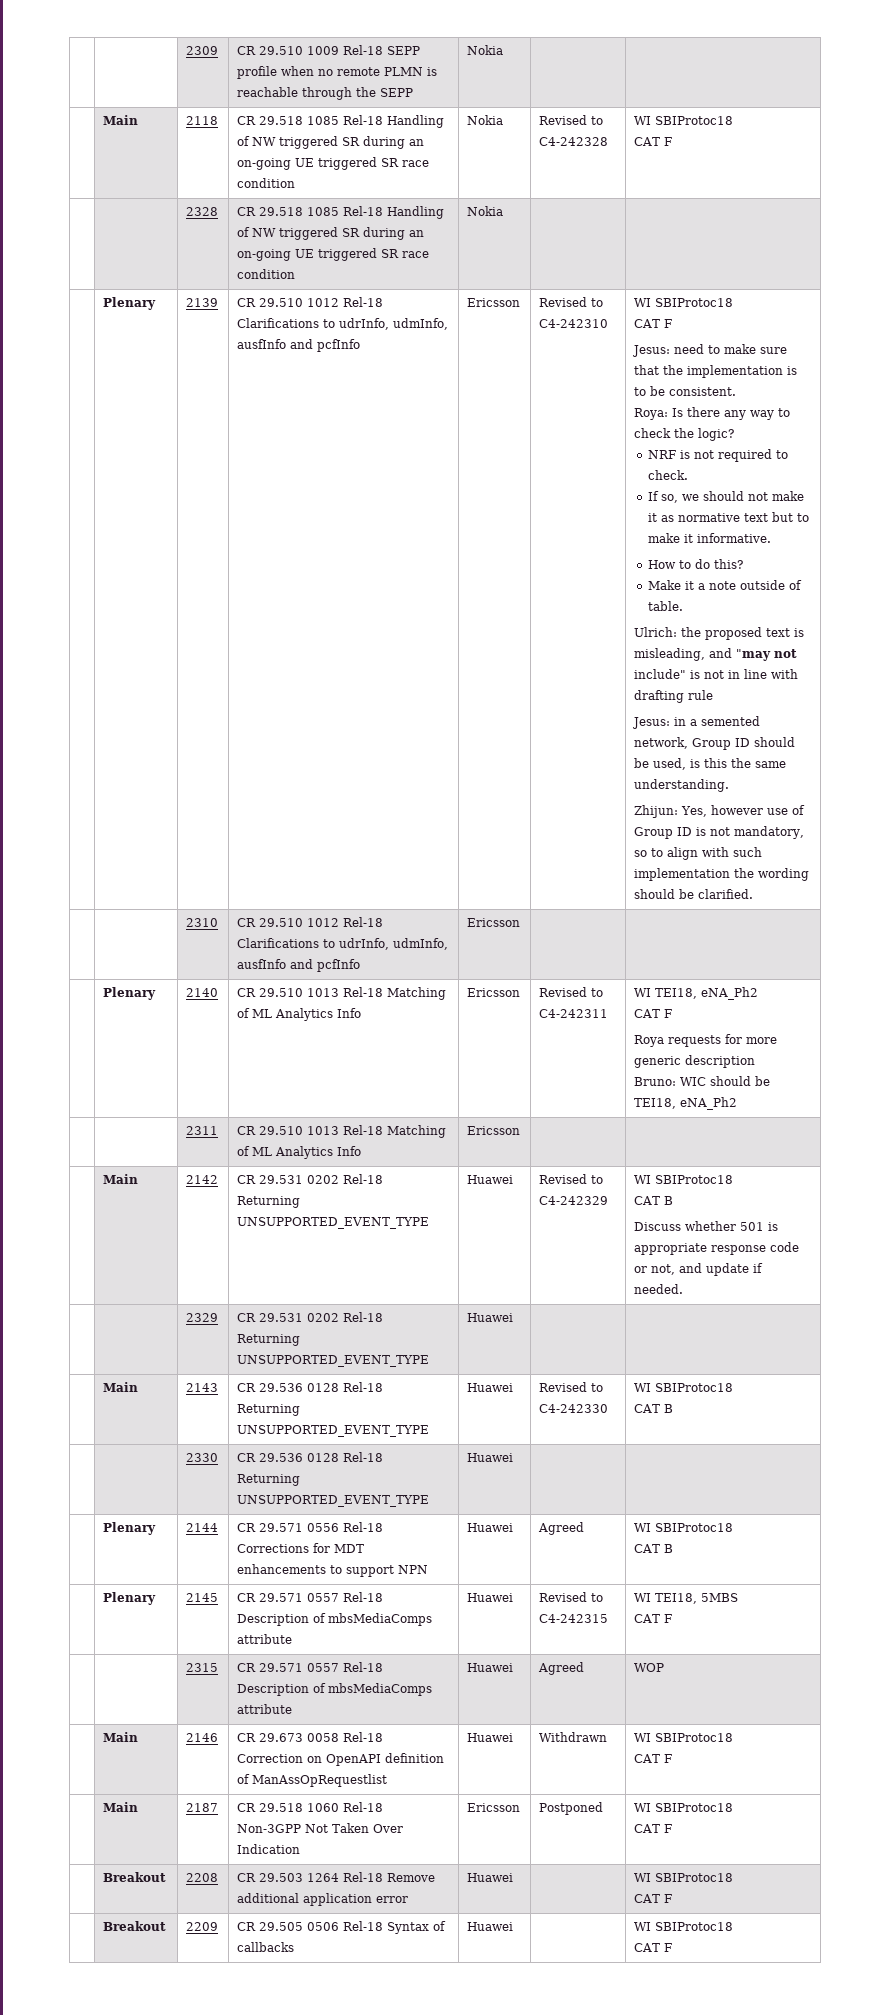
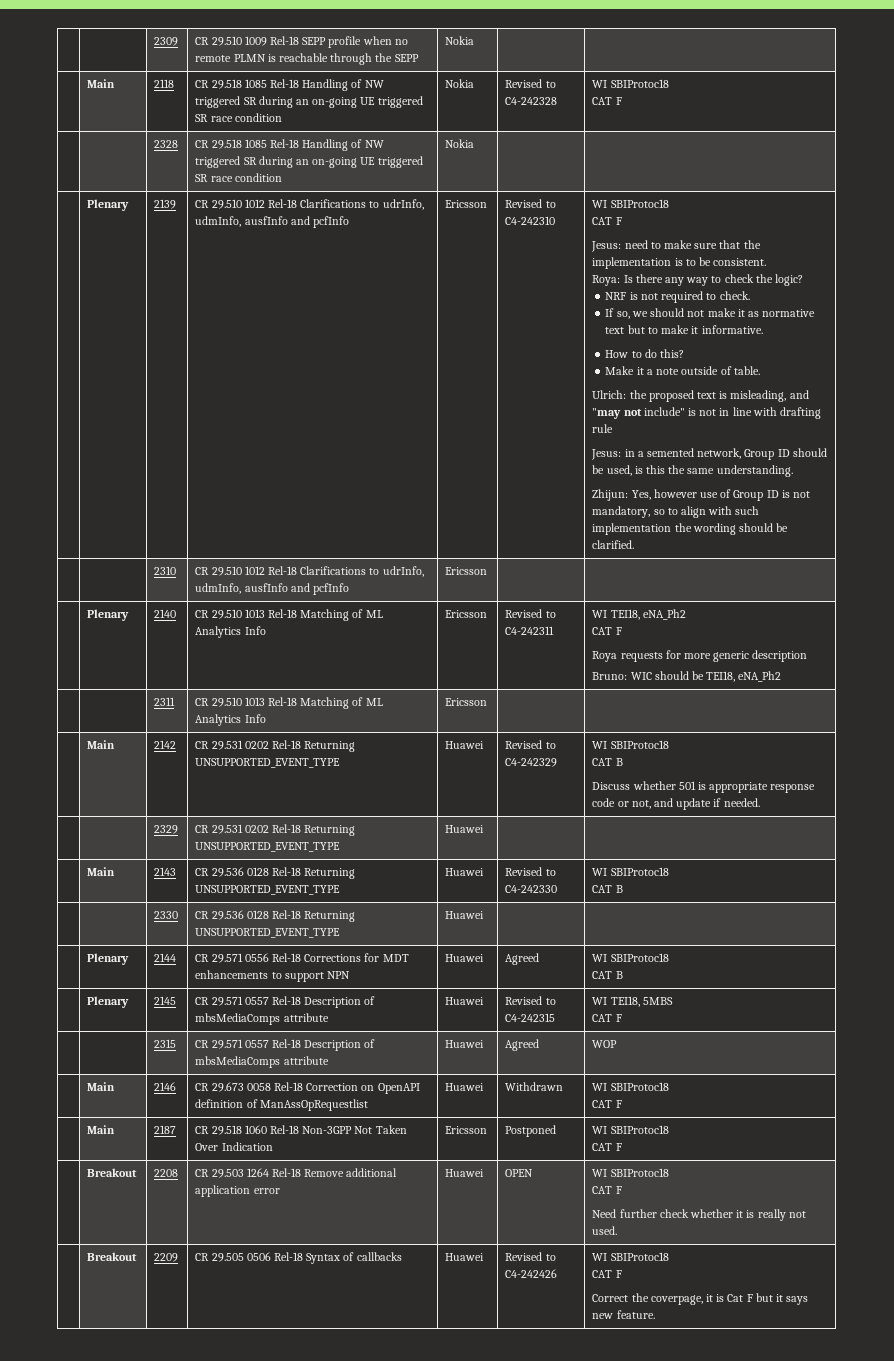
- | Breakout | 2208 | CR 29.503 1264 Rel-18 Remove additional application error | Huawei | | WI SBIProtoc18
+ | Breakout | 2208 | CR 29.503 1264 Rel-18 Remove additional application error | Huawei | OPEN | WI SBIProtoc18
  CAT F
+ Need further check whether it is really not used.
- | Breakout | 2209 | CR 29.505 0506 Rel-18 Syntax of callbacks | Huawei | | WI SBIProtoc18
+ | Breakout | 2209 | CR 29.505 0506 Rel-18 Syntax of callbacks | Huawei | Revised to C4-242426 | WI SBIProtoc18
  CAT F
+ Correct the coverpage, it is Cat F but it says new feature.

